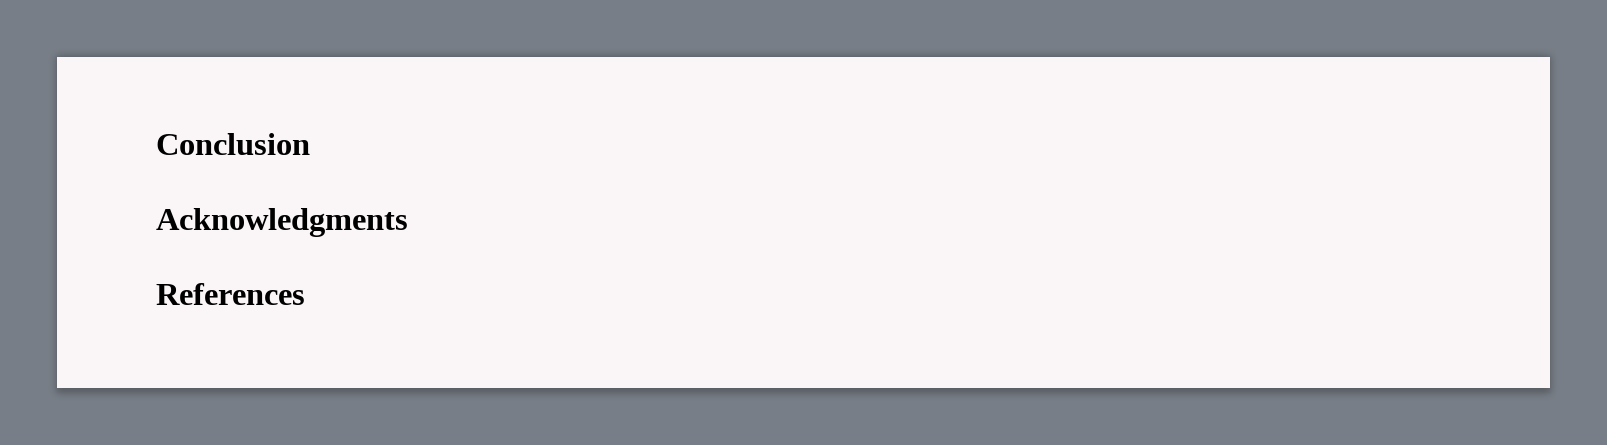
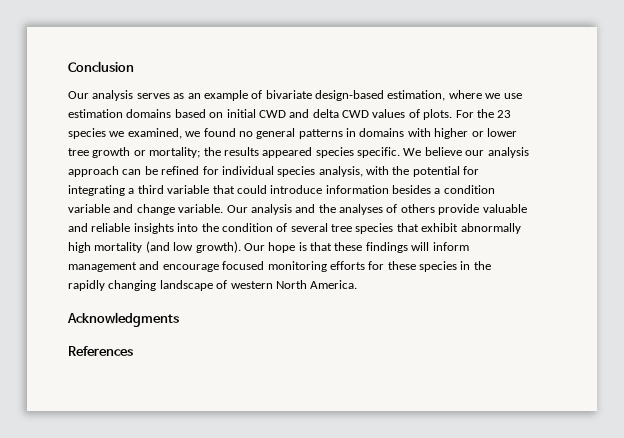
+ Our analysis serves as an example of bivariate design-based estimation, where we use estimation domains based on initial CWD and delta CWD values of plots. For the 23 species we examined, we found no general patterns in domains with higher or lower tree growth or mortality; the results appeared species specific. We believe our analysis approach can be refined for individual species analysis, with the potential for integrating a third variable that could introduce information besides a condition variable and change variable. Our analysis and the analyses of others provide valuable and reliable insights into the condition of several tree species that exhibit abnormally high mortality (and low growth). Our hope is that these findings will inform management and encourage focused monitoring efforts for these species in the rapidly changing landscape of western North America.

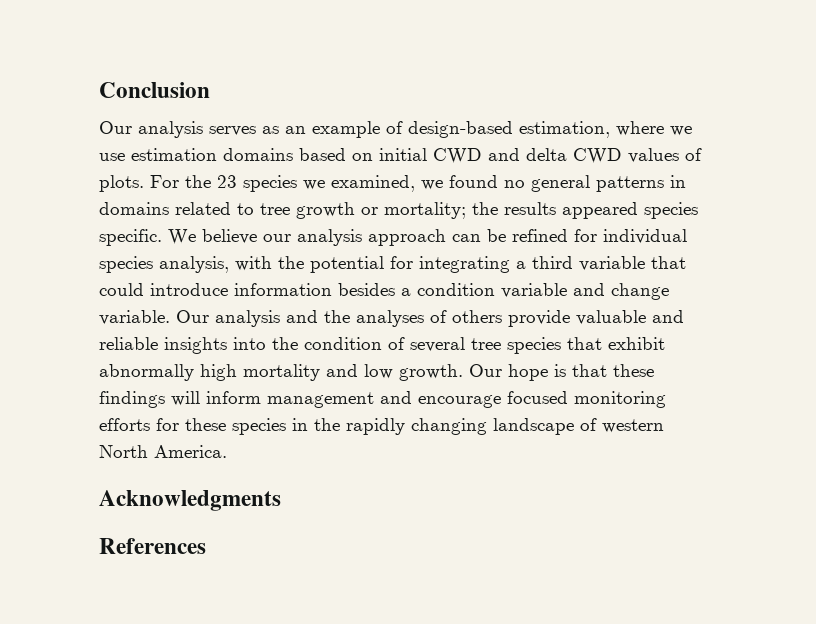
- Our analysis serves as an example of bivariate design-based estimation, where we use estimation domains based on initial CWD and delta CWD values of plots.
+ Our analysis serves as an example of design-based estimation, where we use estimation domains based on initial CWD and delta CWD values of plots.
- For the 23 species we examined, we found no general patterns in domains with higher or lower tree growth or mortality; the results appeared species specific.
+ For the 23 species we examined, we found no general patterns in domains related to tree growth or mortality; the results appeared species specific.
- Our analysis and the analyses of others provide valuable and reliable insights into the condition of several tree species that exhibit abnormally high mortality (and low growth).
+ Our analysis and the analyses of others provide valuable and reliable insights into the condition of several tree species that exhibit abnormally high mortality and low growth.

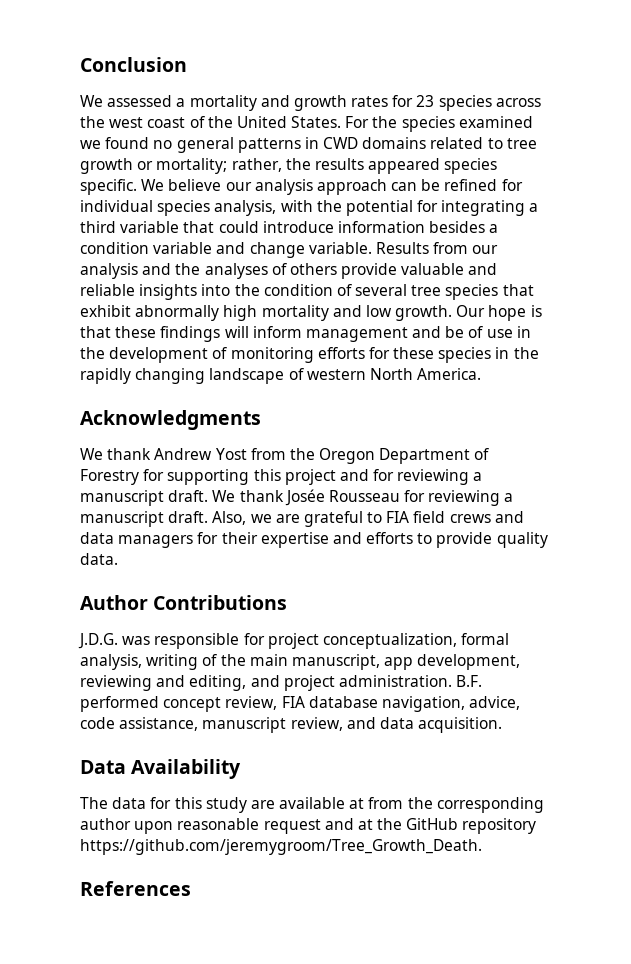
- Our analysis serves as an example of design-based estimation, where we use estimation domains based on initial CWD and delta CWD values of plots. For the 23 species we examined, we found no general patterns in domains related to tree growth or mortality; the results appeared species specific.
+ We assessed a mortality and growth rates for 23 species across the west coast of the United States. For the species examined we found no general patterns in CWD domains related to tree growth or mortality; rather, the results appeared species specific.
- Our analysis and the analyses of others provide valuable and reliable insights into the condition of several tree species that exhibit abnormally high mortality and low growth.
+ Results from our analysis and the analyses of others provide valuable and reliable insights into the condition of several tree species that exhibit abnormally high mortality and low growth.
- Our hope is that these findings will inform management and encourage focused monitoring efforts for these species in the rapidly changing landscape of western North America.
+ Our hope is that these findings will inform management and be of use in the development of monitoring efforts for these species in the rapidly changing landscape of western North America.
+ We thank Andrew Yost from the Oregon Department of Forestry for supporting this project and for reviewing a manuscript draft. We thank Josée Rousseau for reviewing a manuscript draft. Also, we are grateful to FIA field crews and data managers for their expertise and efforts to provide quality data.
+ Author Contributions
+ J.D.G. was responsible for project conceptualization, formal analysis, writing of the main manuscript, app development, reviewing and editing, and project administration. B.F. performed concept review, FIA database navigation, advice, code assistance, manuscript review, and data acquisition.
+ Data Availability
+ The data for this study are available at from the corresponding author upon reasonable request and at the GitHub repository https://github.com/jeremygroom/Tree_Growth_Death.

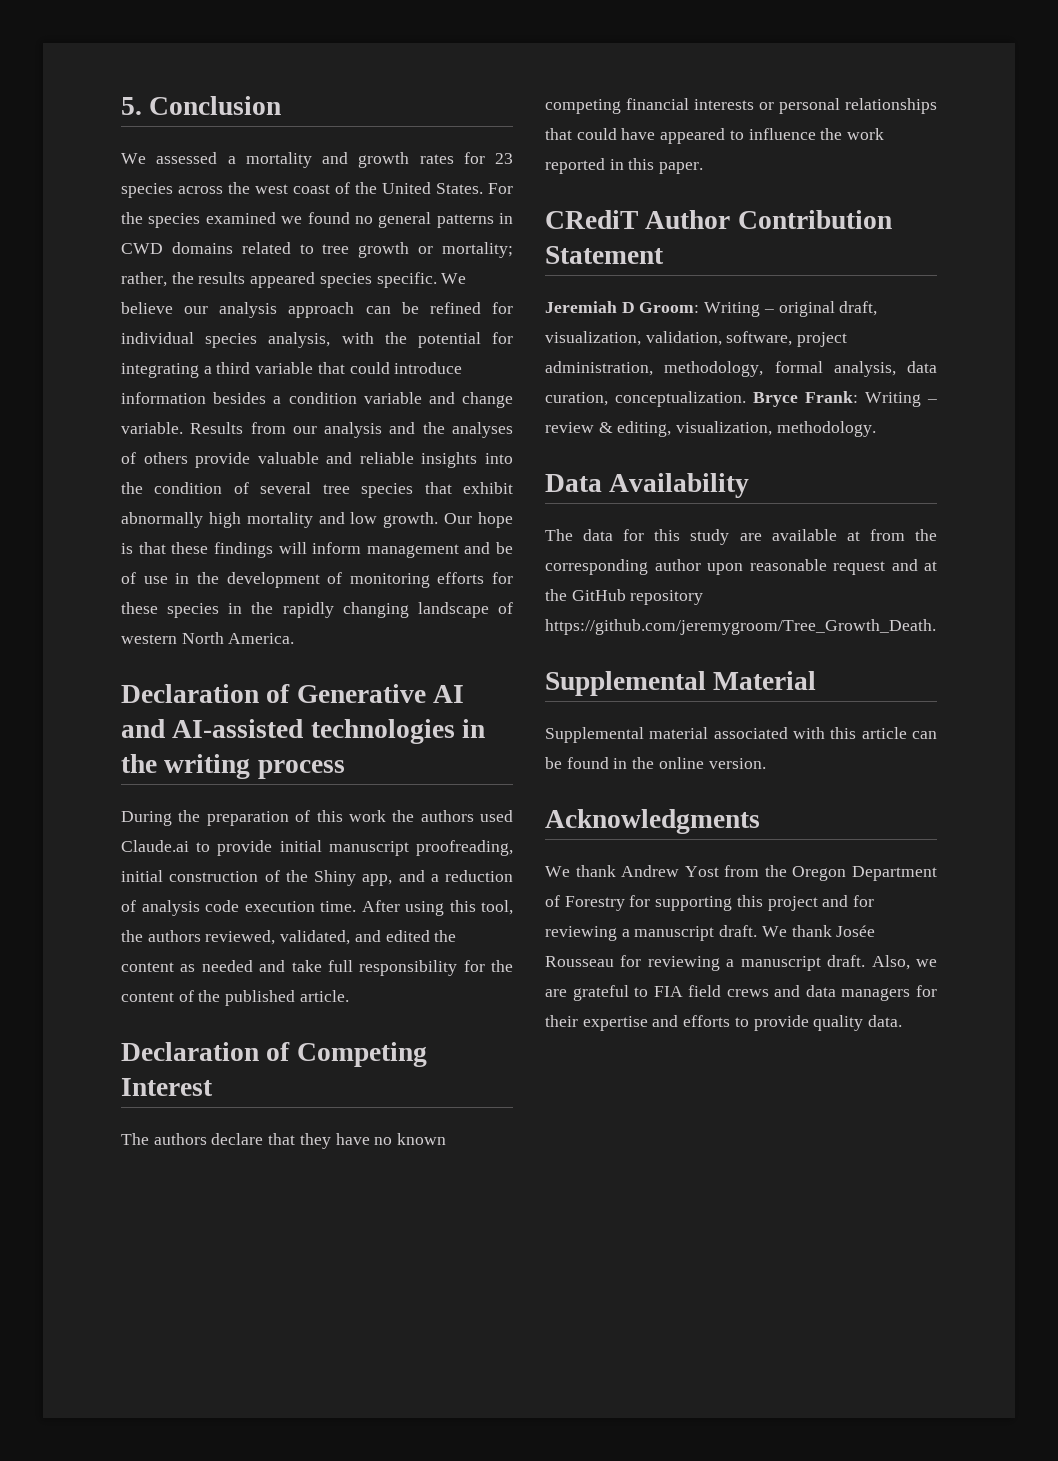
- Conclusion
+ 5. Conclusion
+ Declaration of Generative AI and AI-assisted technologies in the writing process
+ During the preparation of this work the authors used Claude.ai to provide initial manuscript proofreading, initial construction of the Shiny app, and a reduction of analysis code execution time. After using this tool, the authors reviewed, validated, and edited the content as needed and take full responsibility for the content of the published article.
+ Declaration of Competing Interest
+ The authors declare that they have no known competing financial interests or personal relationships that could have appeared to influence the work reported in this paper.
+ CRediT Author Contribution Statement
+ Jeremiah D Groom: Writing – original draft, visualization, validation, software, project administration, methodology, formal analysis, data curation, conceptualization. Bryce Frank: Writing – review & editing, visualization, methodology.
+ Data Availability
+ The data for this study are available at from the corresponding author upon reasonable request and at the GitHub repository https://github.com/jeremygroom/Tree_Growth_Death.
+ Supplemental Material
+ Supplemental material associated with this article can be found in the online version.
- Author Contributions
- J.D.G. was responsible for project conceptualization, formal analysis, writing of the main manuscript, app development, reviewing and editing, and project administration. B.F. performed concept review, FIA database navigation, advice, code assistance, manuscript review, and data acquisition.
- Data Availability
- The data for this study are available at from the corresponding author upon reasonable request and at the GitHub repository https://github.com/jeremygroom/Tree_Growth_Death.
- References

